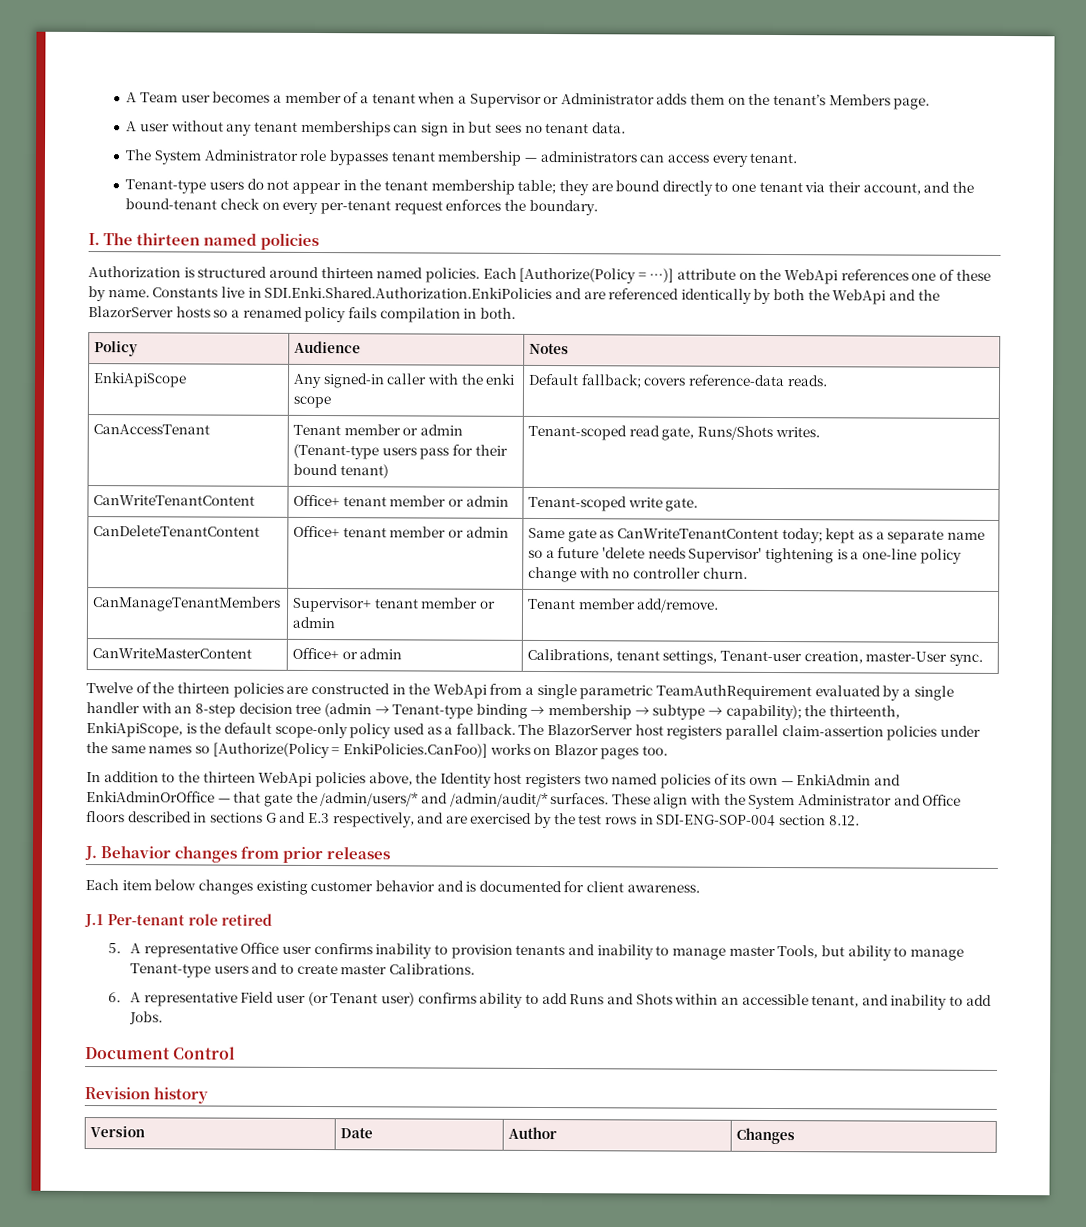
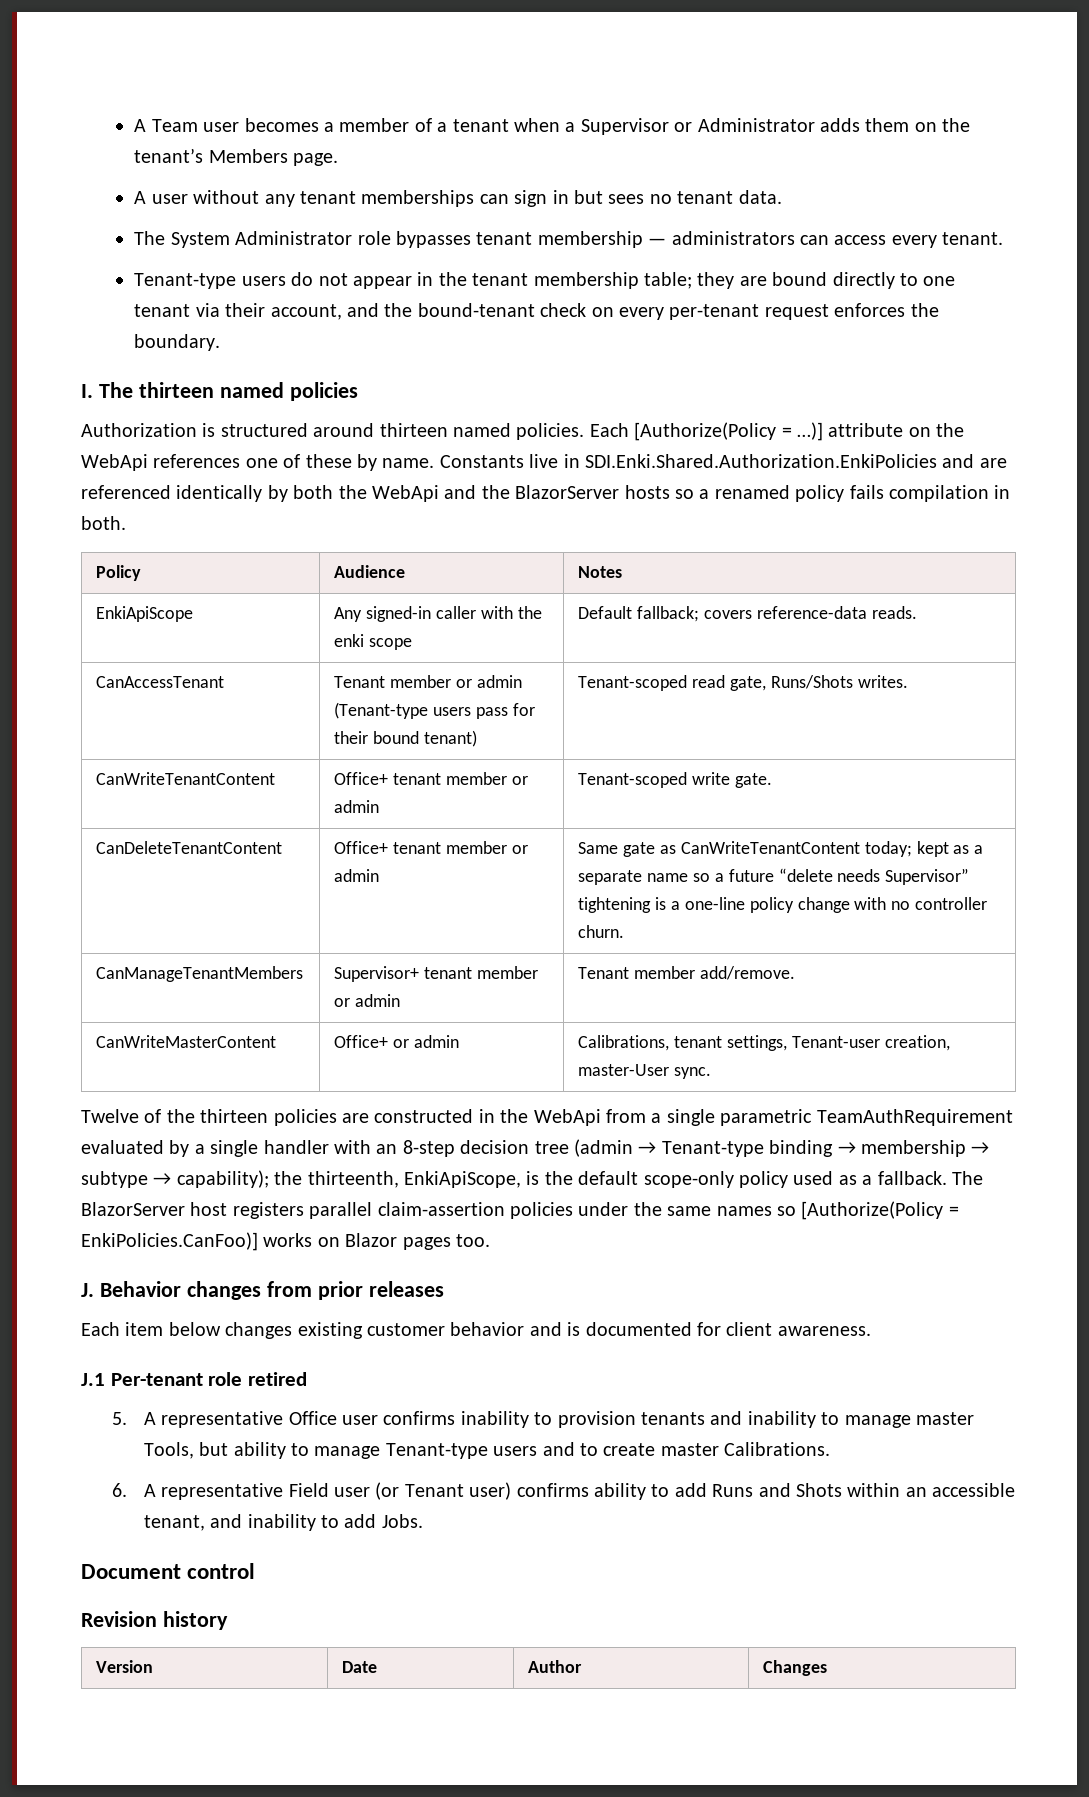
- CanDeleteTenantContent | Office+ tenant member or admin | Same gate as CanWriteTenantContent today; kept as a separate name so a future 'delete needs Supervisor' tightening is a one-line policy change with no controller churn.
+ CanDeleteTenantContent | Office+ tenant member or admin | Same gate as CanWriteTenantContent today; kept as a separate name so a future “delete needs Supervisor” tightening is a one-line policy change with no controller churn.
- In addition to the thirteen WebApi policies above, the Identity host registers two named policies of its own — EnkiAdmin and EnkiAdminOrOffice — that gate the /admin/users/* and /admin/audit/* surfaces. These align with the System Administrator and Office floors described in sections G and E.3 respectively, and are exercised by the test rows in SDI-ENG-SOP-004 section 8.12.
- Document Control
+ Document control

